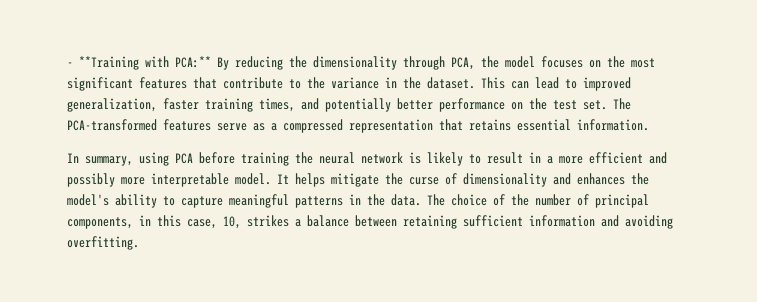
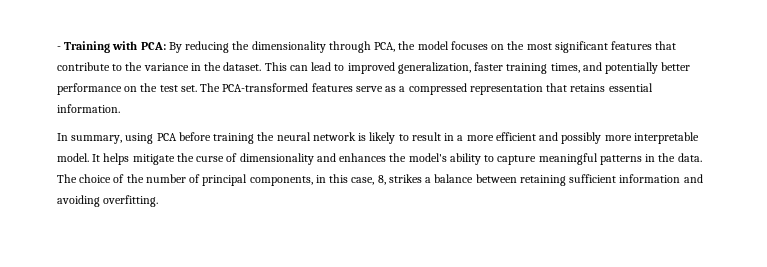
- - **Training with PCA:** By reducing the dimensionality through PCA, the model focuses on the most significant features that contribute to the variance in the dataset.
+ - Training with PCA: By reducing the dimensionality through PCA, the model focuses on the most significant features that contribute to the variance in the dataset.
- The choice of the number of principal components, in this case, 10, strikes a balance between retaining sufficient information and avoiding overfitting.
+ The choice of the number of principal components, in this case, 8, strikes a balance between retaining sufficient information and avoiding overfitting.

